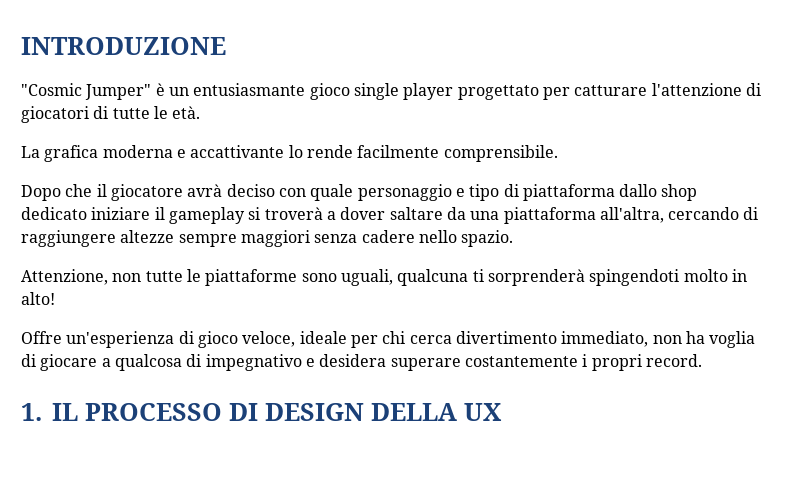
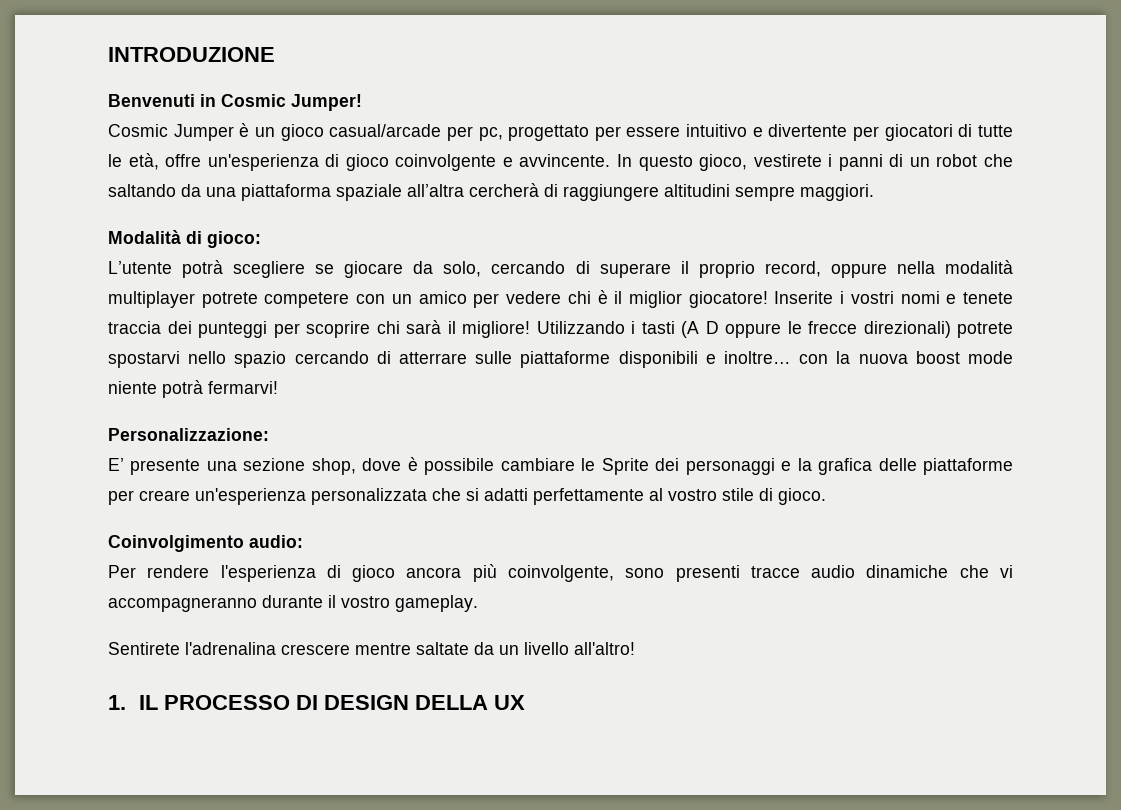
- "Cosmic Jumper" è un entusiasmante gioco single player progettato per catturare l'attenzione di giocatori di tutte le età.
- La grafica moderna e accattivante lo rende facilmente comprensibile.
- Dopo che il giocatore avrà deciso con quale personaggio e tipo di piattaforma dallo shop dedicato iniziare il gameplay si troverà a dover saltare da una piattaforma all'altra, cercando di raggiungere altezze sempre maggiori senza cadere nello spazio.
- Attenzione, non tutte le piattaforme sono uguali, qualcuna ti sorprenderà spingendoti molto in alto!
- Offre un'esperienza di gioco veloce, ideale per chi cerca divertimento immediato, non ha voglia di giocare a qualcosa di impegnativo e desidera superare costantemente i propri record.
+ Benvenuti in Cosmic Jumper!
+ Cosmic Jumper è un gioco casual/arcade per pc, progettato per essere intuitivo e divertente per giocatori di tutte le età, offre un'esperienza di gioco coinvolgente e avvincente. In questo gioco, vestirete i panni di un robot che saltando da una piattaforma spaziale all’altra cercherà di raggiungere altitudini sempre maggiori.
+ Modalità di gioco:
+ L’utente potrà scegliere se giocare da solo, cercando di superare il proprio record, oppure nella modalità multiplayer potrete competere con un amico per vedere chi è il miglior giocatore! Inserite i vostri nomi e tenete traccia dei punteggi per scoprire chi sarà il migliore! Utilizzando i tasti (A D oppure le frecce direzionali) potrete spostarvi nello spazio cercando di atterrare sulle piattaforme disponibili e inoltre… con la nuova boost mode niente potrà fermarvi!
+ Personalizzazione:
+ E’ presente una sezione shop, dove è possibile cambiare le Sprite dei personaggi e la grafica delle piattaforme per creare un'esperienza personalizzata che si adatti perfettamente al vostro stile di gioco.
+ Coinvolgimento audio:
+ Per rendere l'esperienza di gioco ancora più coinvolgente, sono presenti tracce audio dinamiche che vi accompagneranno durante il vostro gameplay.
+ Sentirete l'adrenalina crescere mentre saltate da un livello all'altro!

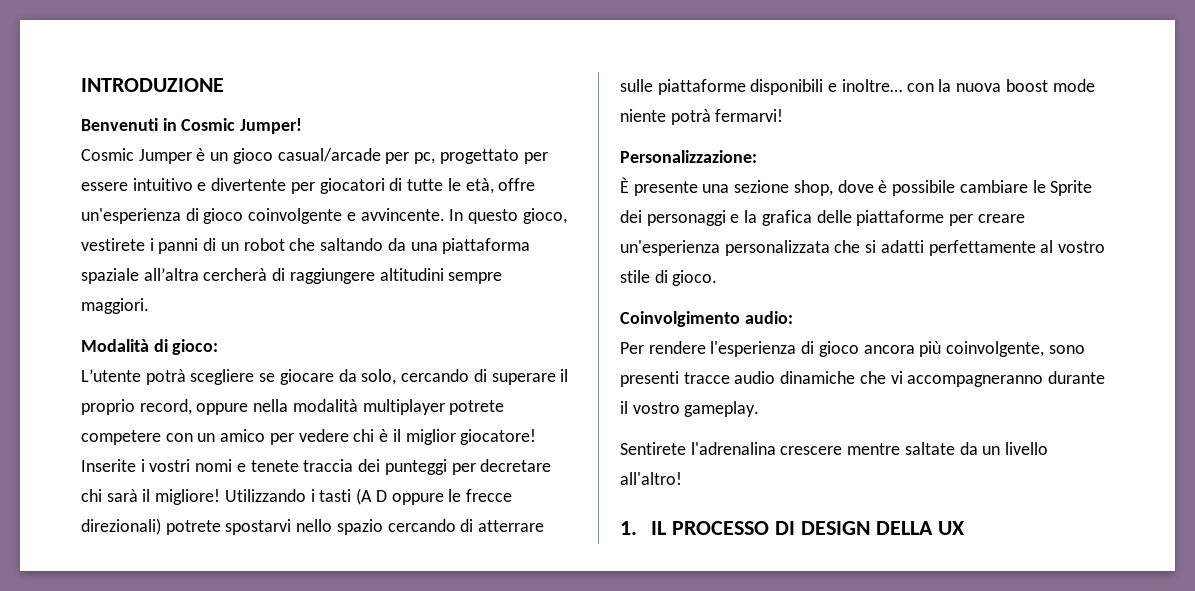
- Inserite i vostri nomi e tenete traccia dei punteggi per scoprire chi sarà il migliore!
+ Inserite i vostri nomi e tenete traccia dei punteggi per decretare chi sarà il migliore!
- E’ presente una sezione shop, dove è possibile cambiare le Sprite dei personaggi e la grafica delle piattaforme per creare un'esperienza personalizzata che si adatti perfettamente al vostro stile di gioco.
+ È presente una sezione shop, dove è possibile cambiare le Sprite dei personaggi e la grafica delle piattaforme per creare un'esperienza personalizzata che si adatti perfettamente al vostro stile di gioco.

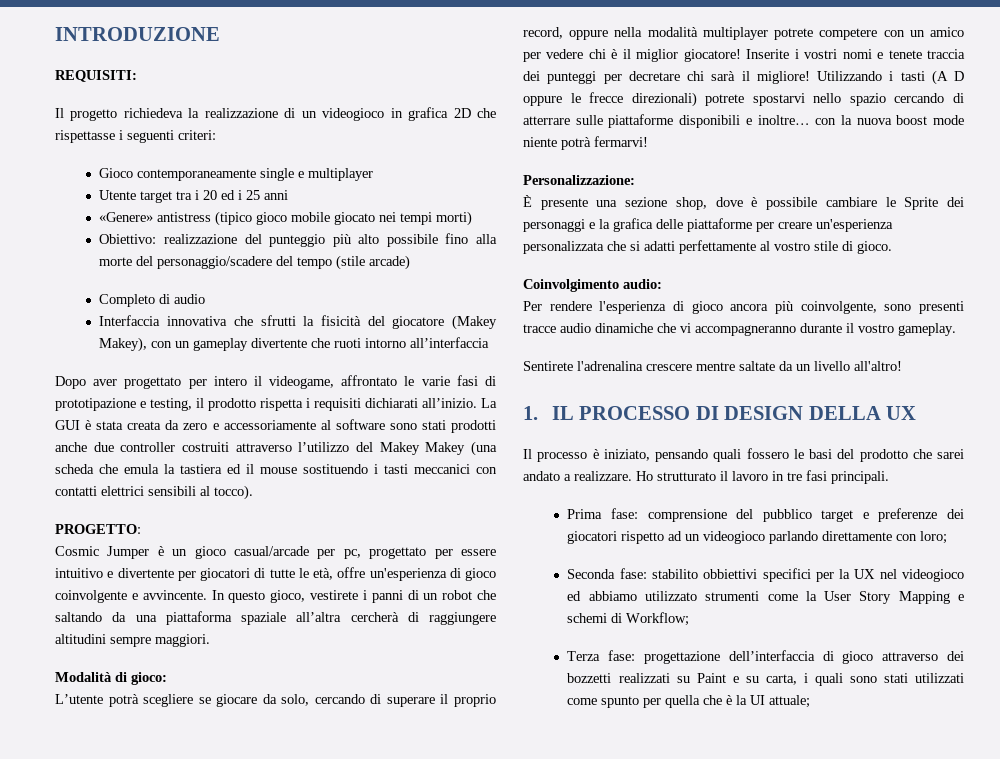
- Benvenuti in Cosmic Jumper!
+ REQUISITI:
+ Il progetto richiedeva la realizzazione di un videogioco in grafica 2D che rispettasse i seguenti criteri:
+ Gioco contemporaneamente single e multiplayer
+ Utente target tra i 20 ed i 25 anni
+ «Genere» antistress (tipico gioco mobile giocato nei tempi morti)
+ Obiettivo: realizzazione del punteggio più alto possibile fino alla morte del personaggio/scadere del tempo (stile arcade)
+ Completo di audio
+ Interfaccia innovativa che sfrutti la fisicità del giocatore (Makey Makey), con un gameplay divertente che ruoti intorno all’interfaccia
+ Dopo aver progettato per intero il videogame, affrontato le varie fasi di prototipazione e testing, il prodotto rispetta i requisiti dichiarati all’inizio. La GUI è stata creata da zero e accessoriamente al software sono stati prodotti anche due controller costruiti attraverso l’utilizzo del Makey Makey (una scheda che emula la tastiera ed il mouse sostituendo i tasti meccanici con contatti elettrici sensibili al tocco).
+ PROGETTO:
+ Il processo è iniziato, pensando quali fossero le basi del prodotto che sarei andato a realizzare. Ho strutturato il lavoro in tre fasi principali.
+ Prima fase: comprensione del pubblico target e preferenze dei giocatori rispetto ad un videogioco parlando direttamente con loro;
+ Seconda fase: stabilito obbiettivi specifici per la UX nel videogioco ed abbiamo utilizzato strumenti come la User Story Mapping e schemi di Workflow;
+ Terza fase: progettazione dell’interfaccia di gioco attraverso dei bozzetti realizzati su Paint e su carta, i quali sono stati utilizzati come spunto per quella che è la UI attuale;

